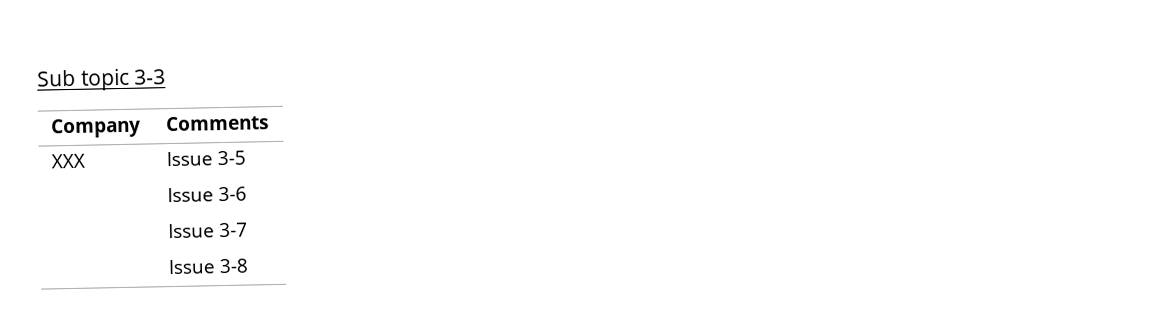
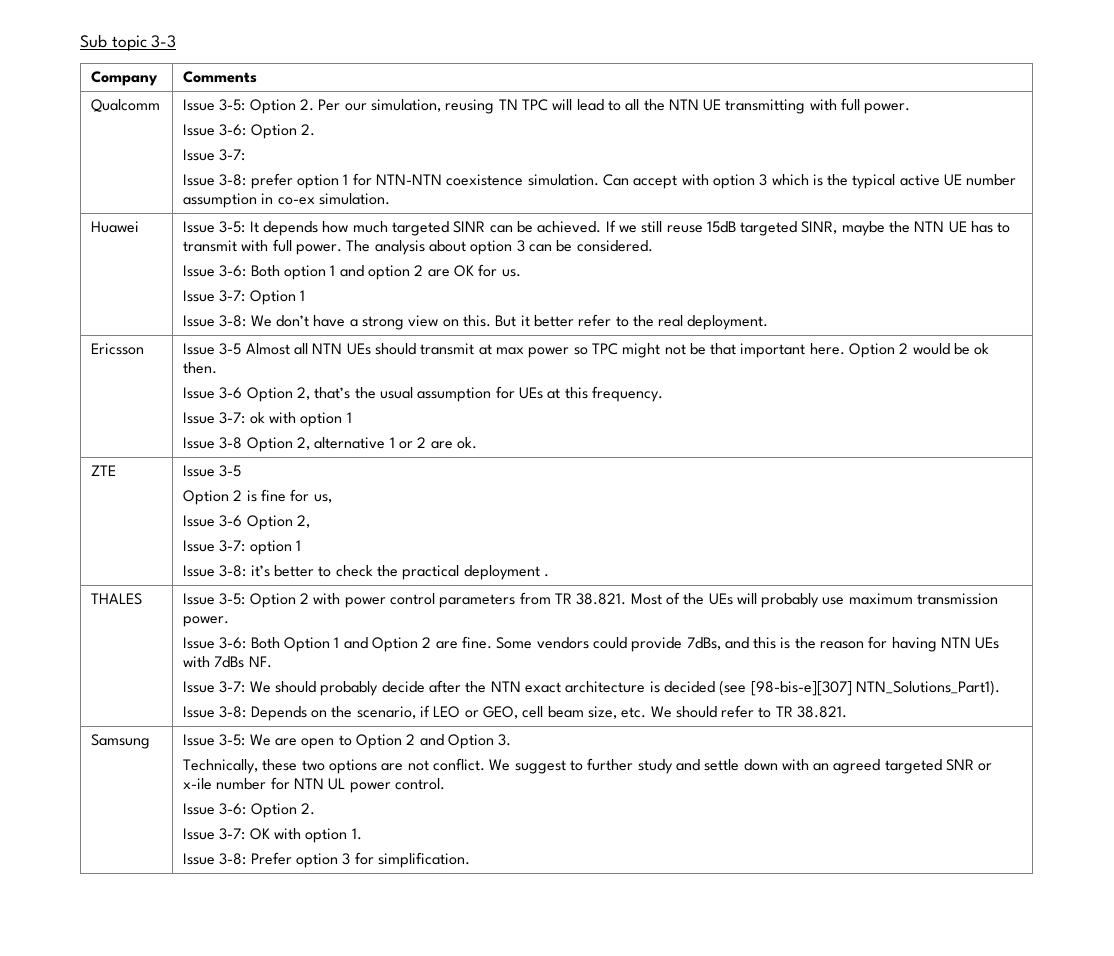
- XXX | Issue 3-5
- Issue 3-6
- Issue 3-7
- Issue 3-8
+ Qualcomm | Issue 3-5: Option 2. Per our simulation, reusing TN TPC will lead to all the NTN UE transmitting with full power.
+ Issue 3-6: Option 2.
+ Issue 3-7:
+ Issue 3-8: prefer option 1 for NTN-NTN coexistence simulation. Can accept with option 3 which is the typical active UE number assumption in co-ex simulation.
+ Huawei | Issue 3-5: It depends how much targeted SINR can be achieved. If we still reuse 15dB targeted SINR, maybe the NTN UE has to transmit with full power. The analysis about option 3 can be considered.
+ Issue 3-6: Both option 1 and option 2 are OK for us.
+ Issue 3-7: Option 1
+ Issue 3-8: We don’t have a strong view on this. But it better refer to the real deployment.
+ Ericsson | Issue 3-5 Almost all NTN UEs should transmit at max power so TPC might not be that important here. Option 2 would be ok then.
+ Issue 3-6 Option 2, that’s the usual assumption for UEs at this frequency.
+ Issue 3-7: ok with option 1
+ Issue 3-8 Option 2, alternative 1 or 2 are ok.
+ ZTE | Issue 3-5
+ Option 2 is fine for us,
+ Issue 3-6 Option 2,
+ Issue 3-7: option 1
+ Issue 3-8: it’s better to check the practical deployment .
+ THALES | Issue 3-5: Option 2 with power control parameters from TR 38.821. Most of the UEs will probably use maximum transmission power.
+ Issue 3-6: Both Option 1 and Option 2 are fine. Some vendors could provide 7dBs, and this is the reason for having NTN UEs with 7dBs NF.
+ Issue 3-7: We should probably decide after the NTN exact architecture is decided (see [98-bis-e][307] NTN_Solutions_Part1).
+ Issue 3-8: Depends on the scenario, if LEO or GEO, cell beam size, etc. We should refer to TR 38.821.
+ Samsung | Issue 3-5: We are open to Option 2 and Option 3.
+ Technically, these two options are not conflict. We suggest to further study and settle down with an agreed targeted SNR or x-ile number for NTN UL power control.
+ Issue 3-6: Option 2.
+ Issue 3-7: OK with option 1.
+ Issue 3-8: Prefer option 3 for simplification.

